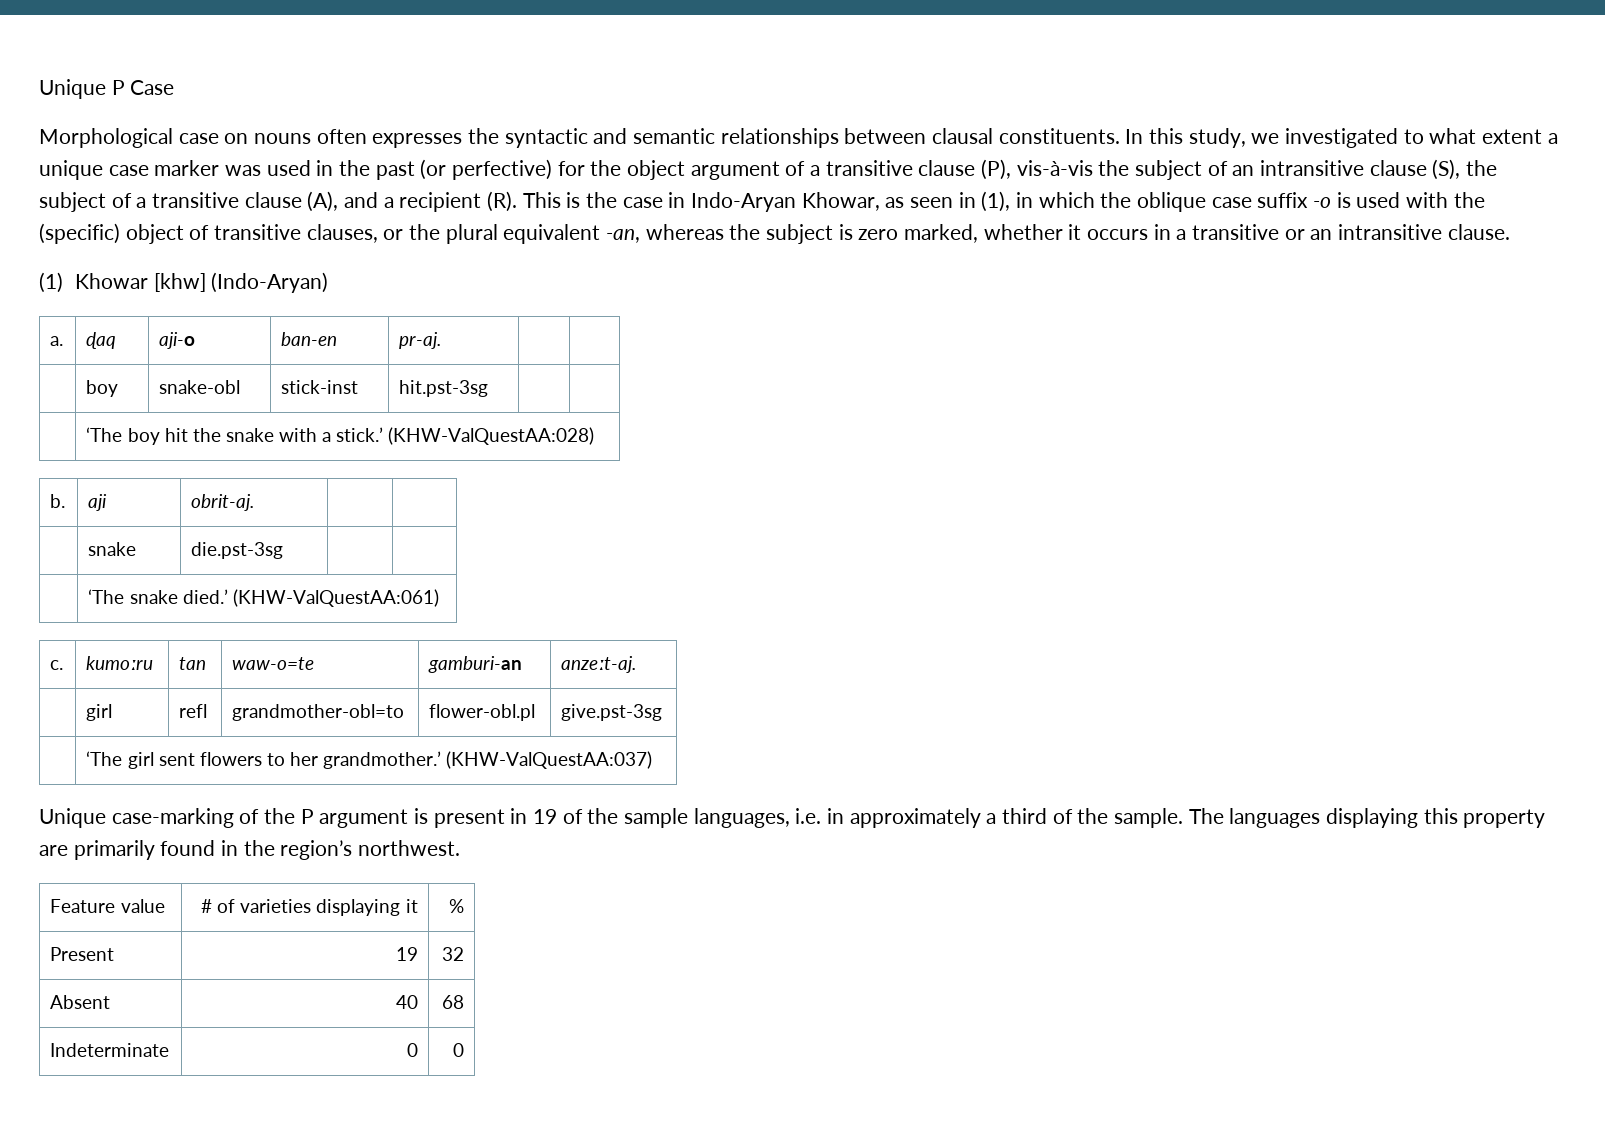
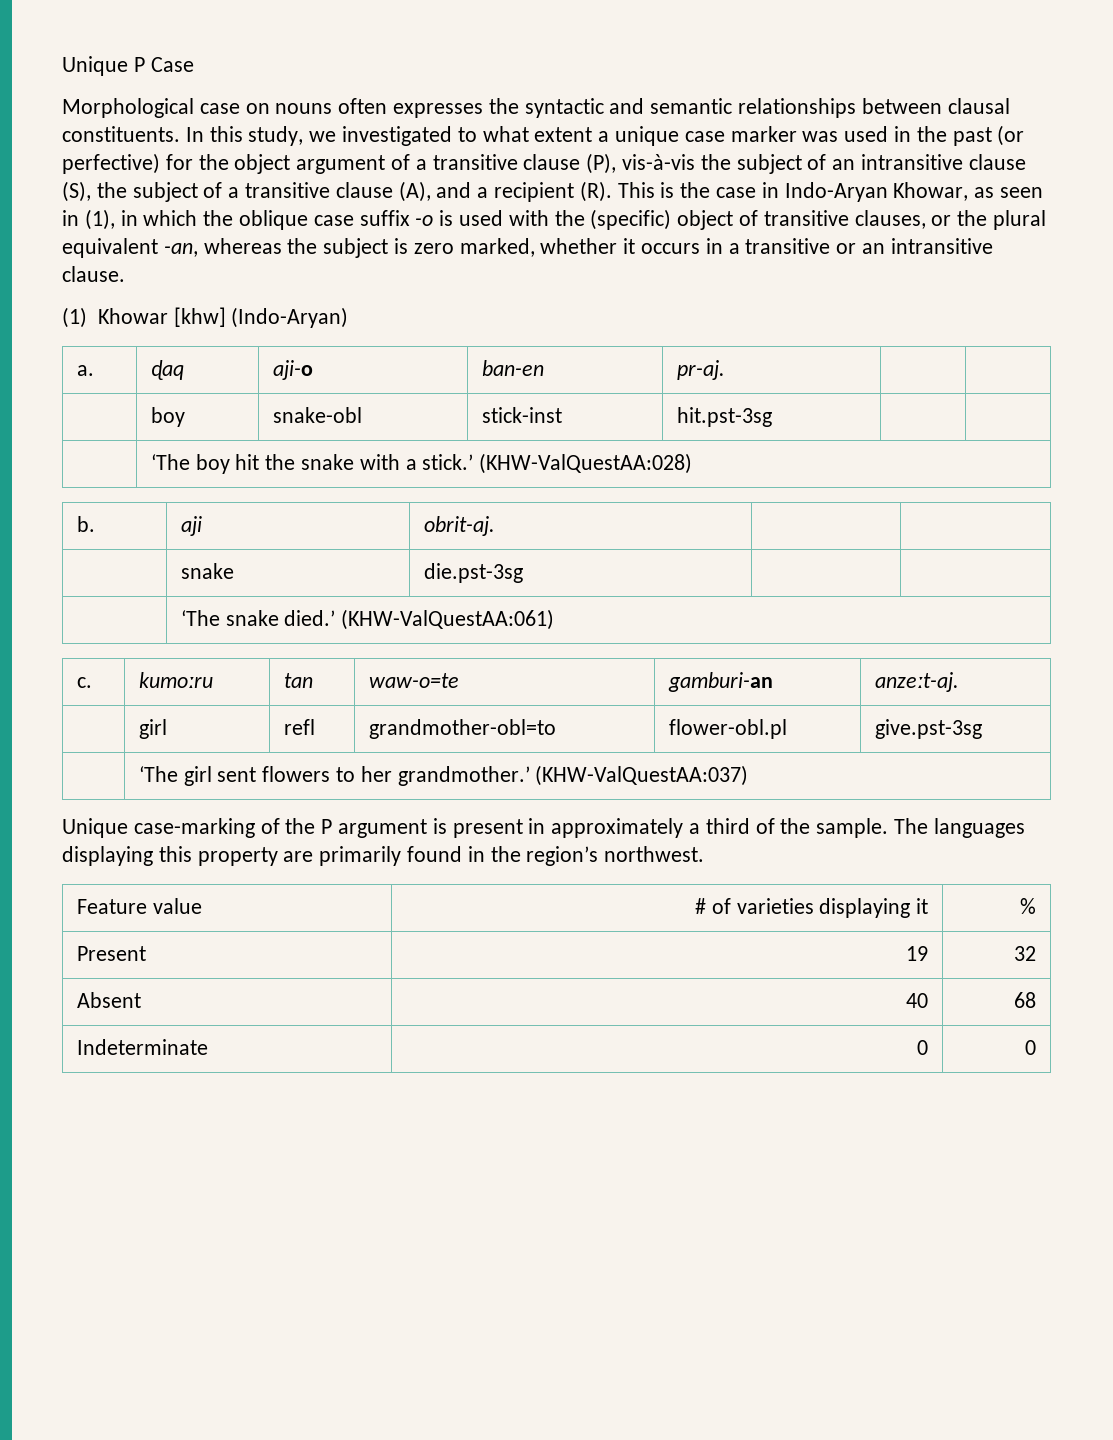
- Unique case-marking of the P argument is present in 19 of the sample languages, i.e. in approximately a third of the sample.
+ Unique case-marking of the P argument is present in approximately a third of the sample.

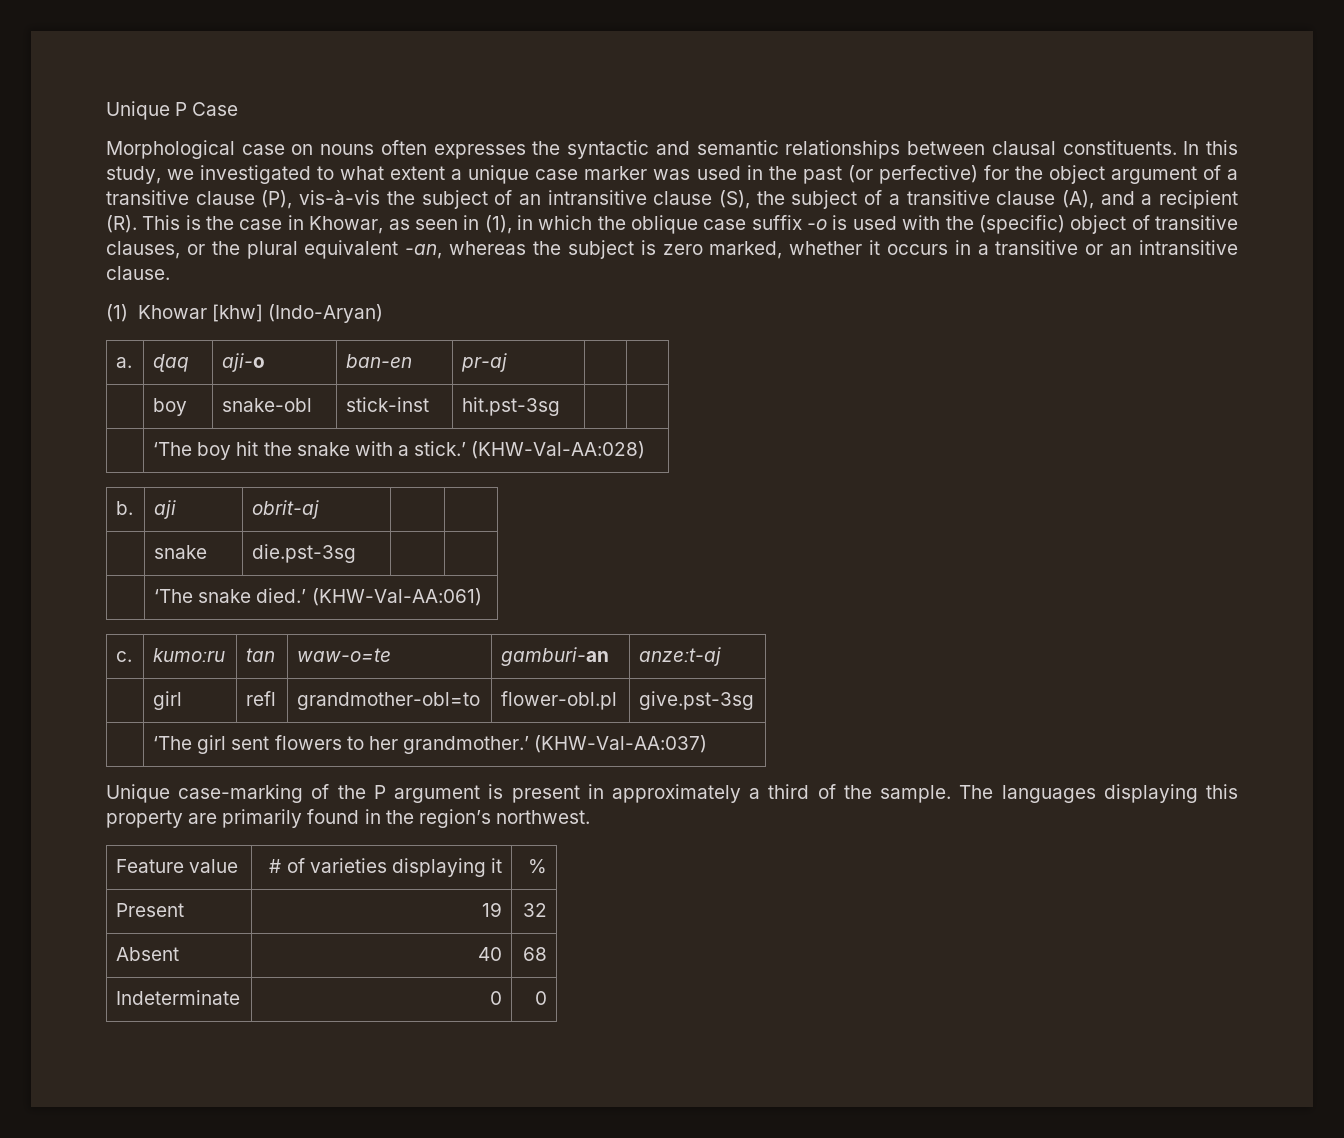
- In this study, we investigated to what extent a unique case marker was used in the past (or perfective) for the object argument of a transitive clause (P), vis-à-vis the subject of an intransitive clause (S), the subject of a transitive clause (A), and a recipient (R). This is the case in Indo-Aryan Khowar, as seen in (1), in which the oblique case suffix -o is used with the (specific) object of transitive clauses, or the plural equivalent -an, whereas the subject is zero marked, whether it occurs in a transitive or an intransitive clause.
+ In this study, we investigated to what extent a unique case marker was used in the past (or perfective) for the object argument of a transitive clause (P), vis-à-vis the subject of an intransitive clause (S), the subject of a transitive clause (A), and a recipient (R). This is the case in Khowar, as seen in (1), in which the oblique case suffix -o is used with the (specific) object of transitive clauses, or the plural equivalent -an, whereas the subject is zero marked, whether it occurs in a transitive or an intransitive clause.
- a. | ɖaq | aji-o | ban-en | pr-aj. | |
+ a. | ɖaq | aji-o | ban-en | pr-aj | |
- | ‘The boy hit the snake with a stick.’ (KHW-ValQuestAA:028)
+ | ‘The boy hit the snake with a stick.’ (KHW-Val-AA:028)
- b. | aji | obrit-aj. | |
+ b. | aji | obrit-aj | |
- | ‘The snake died.’ (KHW-ValQuestAA:061)
+ | ‘The snake died.’ (KHW-Val-AA:061)
- c. | kumoːru | tan | waw-o=te | gamburi-an | anzeːt-aj.
+ c. | kumoːru | tan | waw-o=te | gamburi-an | anzeːt-aj
- | ‘The girl sent flowers to her grandmother.’ (KHW-ValQuestAA:037)
+ | ‘The girl sent flowers to her grandmother.’ (KHW-Val-AA:037)

